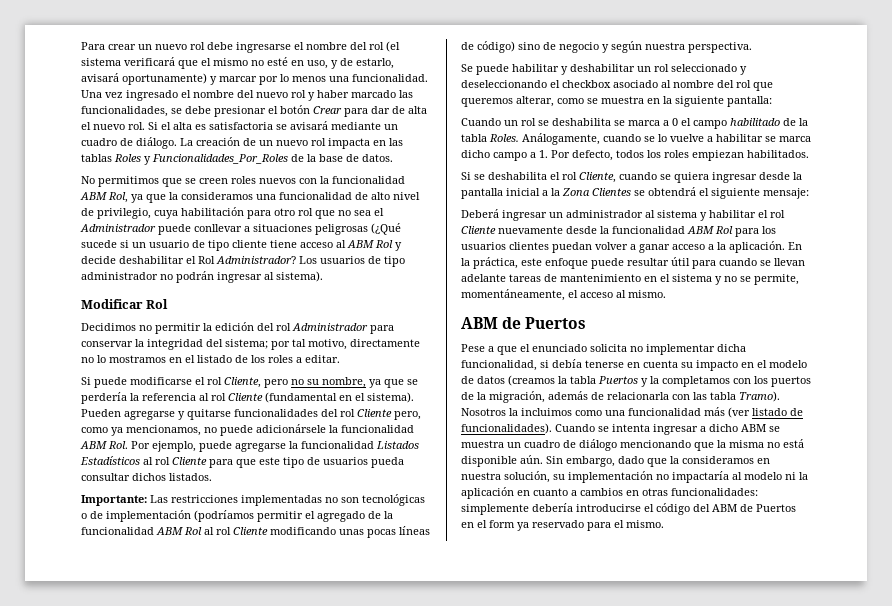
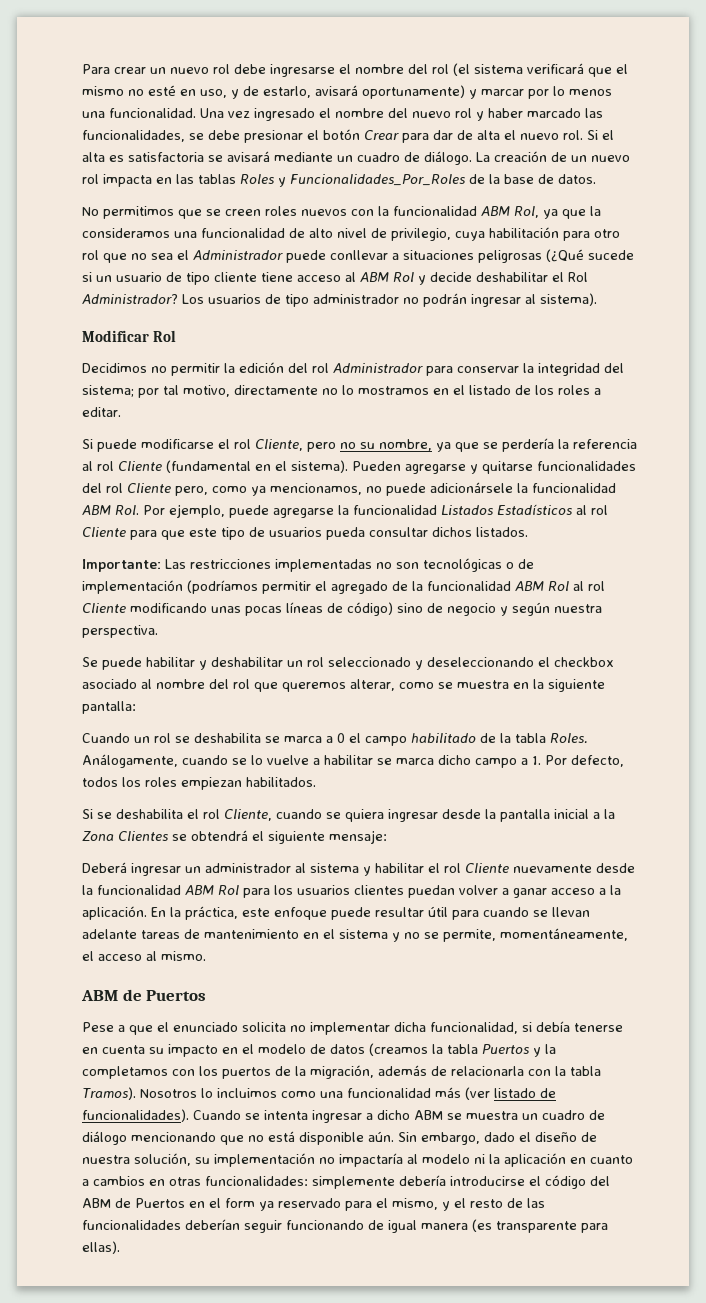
- Pese a que el enunciado solicita no implementar dicha funcionalidad, si debía tenerse en cuenta su impacto en el modelo de datos (creamos la tabla Puertos y la completamos con los puertos de la migración, además de relacionarla con las tabla Tramo). Nosotros la incluimos como una funcionalidad más (ver listado de funcionalidades).
+ Pese a que el enunciado solicita no implementar dicha funcionalidad, si debía tenerse en cuenta su impacto en el modelo de datos (creamos la tabla Puertos y la completamos con los puertos de la migración, además de relacionarla con la tabla Tramos). Nosotros lo incluimos como una funcionalidad más (ver listado de funcionalidades).
- Cuando se intenta ingresar a dicho ABM se muestra un cuadro de diálogo mencionando que la misma no está disponible aún.
+ Cuando se intenta ingresar a dicho ABM se muestra un cuadro de diálogo mencionando que no está disponible aún.
- Sin embargo, dado que la consideramos en nuestra solución, su implementación no impactaría al modelo ni la aplicación en cuanto a cambios en otras funcionalidades: simplemente debería introducirse el código del ABM de Puertos en el form ya reservado para el mismo.
+ Sin embargo, dado el diseño de nuestra solución, su implementación no impactaría al modelo ni la aplicación en cuanto a cambios en otras funcionalidades: simplemente debería introducirse el código del ABM de Puertos en el form ya reservado para el mismo, y el resto de las funcionalidades deberían seguir funcionando de igual manera (es transparente para ellas).

